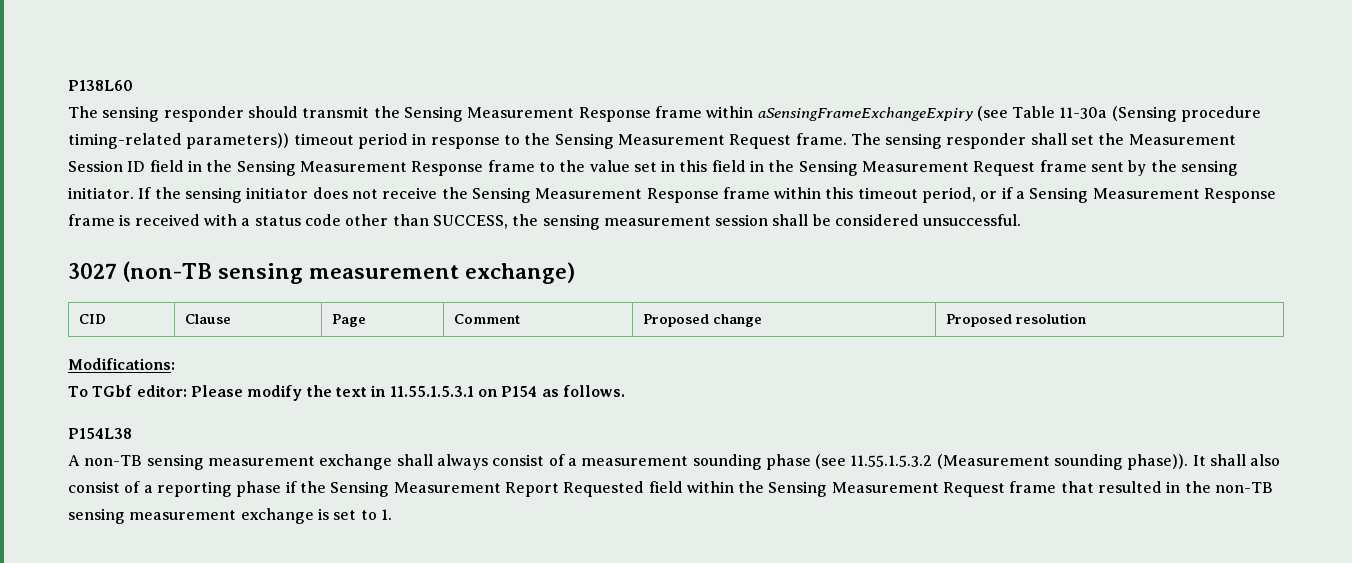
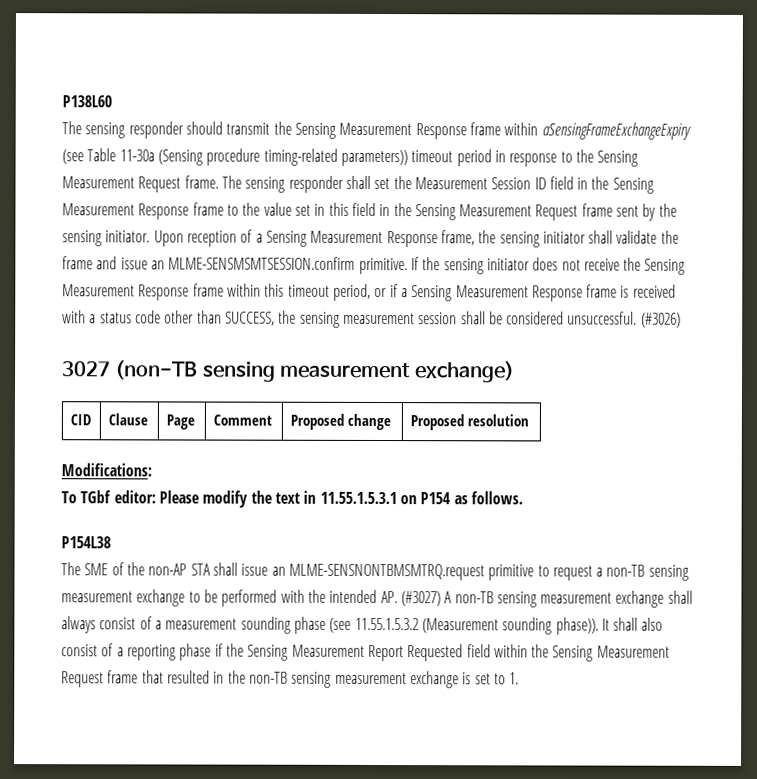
+ Upon reception of a Sensing Measurement Response frame, the sensing initiator shall validate the frame and issue an MLME-SENSMSMTSESSION.confirm primitive.
+ (#3026)
- A non-TB sensing measurement exchange shall always consist of a measurement sounding phase (see 11.55.1.5.3.2 (Measurement sounding phase)).
+ The SME of the non-AP STA shall issue an MLME-SENSNONTBMSMTRQ.request primitive to request a non-TB sensing measurement exchange to be performed with the intended AP. (#3027) A non-TB sensing measurement exchange shall always consist of a measurement sounding phase (see 11.55.1.5.3.2 (Measurement sounding phase)).

